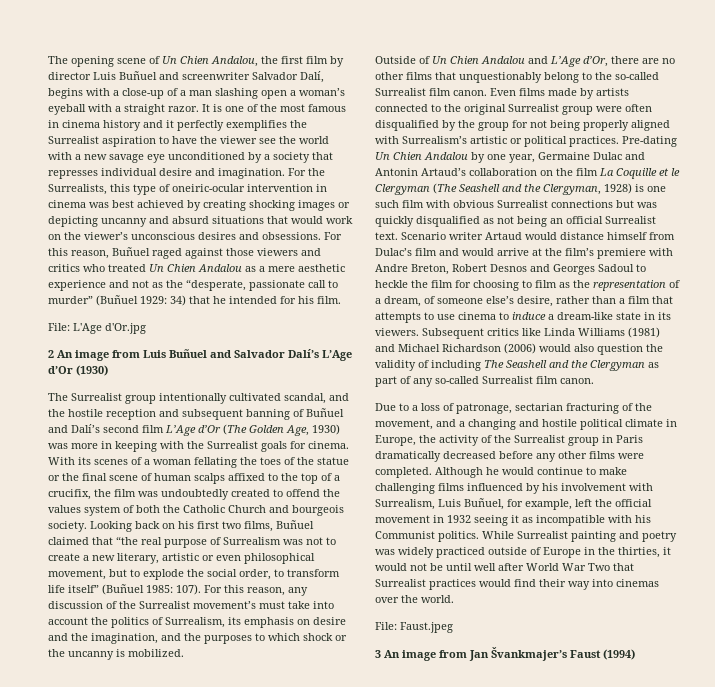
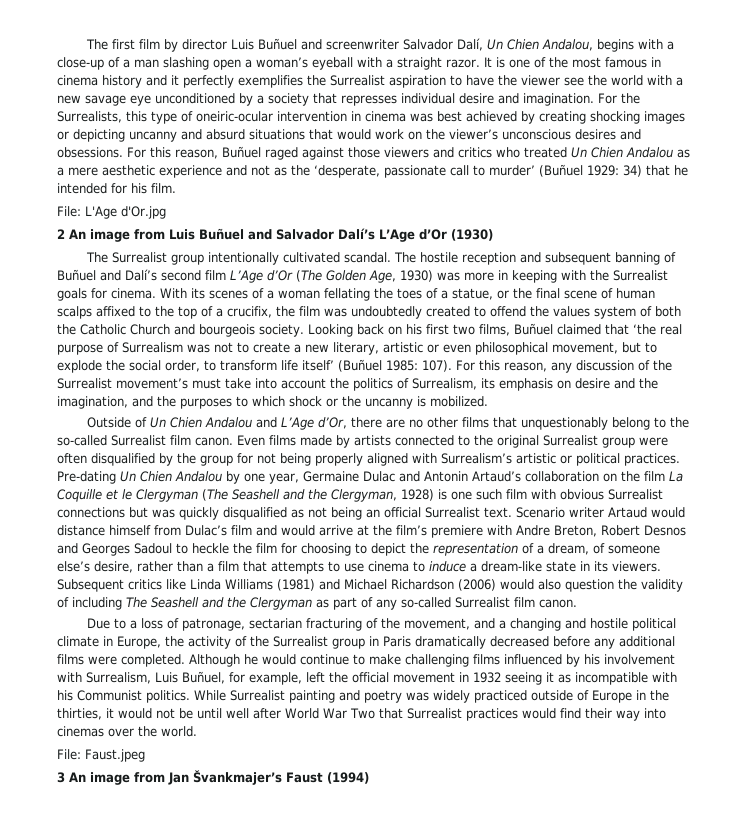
- The opening scene of Un Chien Andalou, the first film by director Luis Buñuel and screenwriter Salvador Dalí, begins with a close-up of a man slashing open a woman’s eyeball with a straight razor.
+ The first film by director Luis Buñuel and screenwriter Salvador Dalí, Un Chien Andalou, begins with a close-up of a man slashing open a woman’s eyeball with a straight razor.
- For this reason, Buñuel raged against those viewers and critics who treated Un Chien Andalou as a mere aesthetic experience and not as the “desperate, passionate call to murder” (Buñuel 1929: 34) that he intended for his film.
+ For this reason, Buñuel raged against those viewers and critics who treated Un Chien Andalou as a mere aesthetic experience and not as the ‘desperate, passionate call to murder’ (Buñuel 1929: 34) that he intended for his film.
- The Surrealist group intentionally cultivated scandal, and the hostile reception and subsequent banning of Buñuel and Dalí’s second film L’Age d’Or (The Golden Age, 1930) was more in keeping with the Surrealist goals for cinema.
+ The Surrealist group intentionally cultivated scandal. The hostile reception and subsequent banning of Buñuel and Dalí’s second film L’Age d’Or (The Golden Age, 1930) was more in keeping with the Surrealist goals for cinema.
- With its scenes of a woman fellating the toes of the statue or the final scene of human scalps affixed to the top of a crucifix, the film was undoubtedly created to offend the values system of both the Catholic Church and bourgeois society.
+ With its scenes of a woman fellating the toes of a statue, or the final scene of human scalps affixed to the top of a crucifix, the film was undoubtedly created to offend the values system of both the Catholic Church and bourgeois society.
- Looking back on his first two films, Buñuel claimed that “the real purpose of Surrealism was not to create a new literary, artistic or even philosophical movement, but to explode the social order, to transform life itself” (Buñuel 1985: 107).
+ Looking back on his first two films, Buñuel claimed that ‘the real purpose of Surrealism was not to create a new literary, artistic or even philosophical movement, but to explode the social order, to transform life itself’ (Buñuel 1985: 107).
- Scenario writer Artaud would distance himself from Dulac’s film and would arrive at the film’s premiere with Andre Breton, Robert Desnos and Georges Sadoul to heckle the film for choosing to film as the representation of a dream, of someone else’s desire, rather than a film that attempts to use cinema to induce a dream-like state in its viewers.
+ Scenario writer Artaud would distance himself from Dulac’s film and would arrive at the film’s premiere with Andre Breton, Robert Desnos and Georges Sadoul to heckle the film for choosing to depict the representation of a dream, of someone else’s desire, rather than a film that attempts to use cinema to induce a dream-like state in its viewers.
- Due to a loss of patronage, sectarian fracturing of the movement, and a changing and hostile political climate in Europe, the activity of the Surrealist group in Paris dramatically decreased before any other films were completed.
+ Due to a loss of patronage, sectarian fracturing of the movement, and a changing and hostile political climate in Europe, the activity of the Surrealist group in Paris dramatically decreased before any additional films were completed.

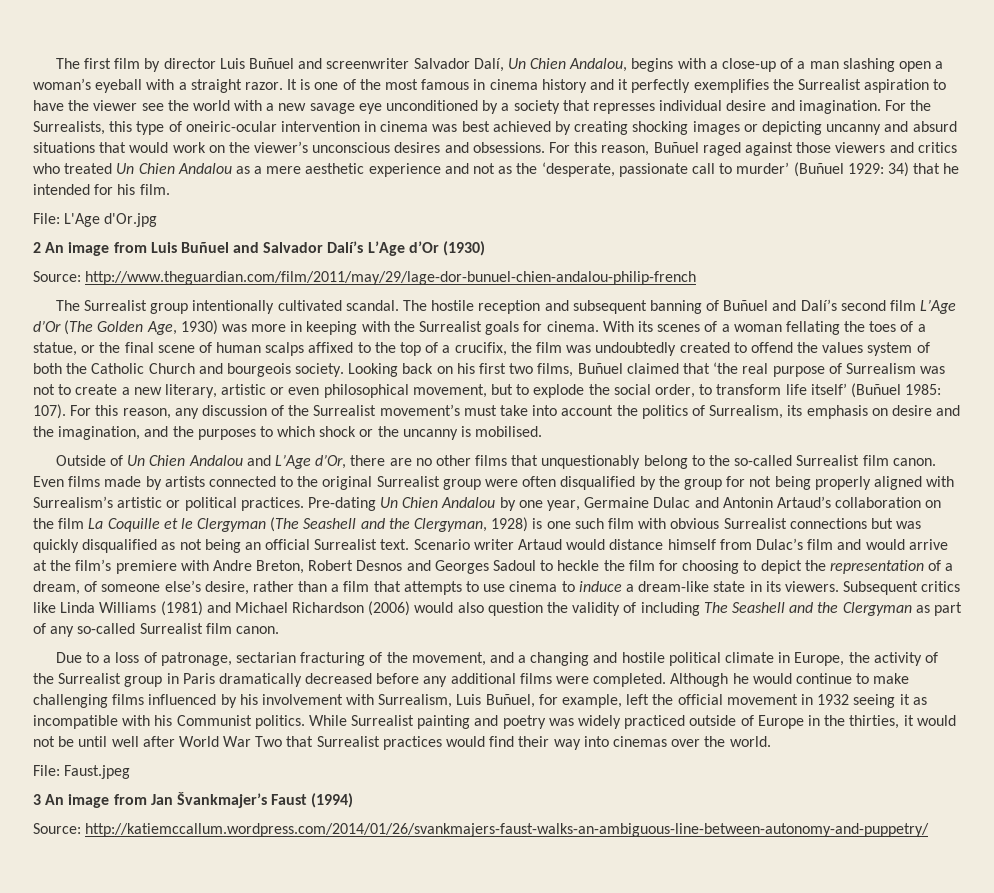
+ Source: http://www.theguardian.com/film/2011/may/29/lage-dor-bunuel-chien-andalou-philip-french
- For this reason, any discussion of the Surrealist movement’s must take into account the politics of Surrealism, its emphasis on desire and the imagination, and the purposes to which shock or the uncanny is mobilized.
+ For this reason, any discussion of the Surrealist movement’s must take into account the politics of Surrealism, its emphasis on desire and the imagination, and the purposes to which shock or the uncanny is mobilised.
+ Source: http://katiemccallum.wordpress.com/2014/01/26/svankmajers-faust-walks-an-ambiguous-line-between-autonomy-and-puppetry/

